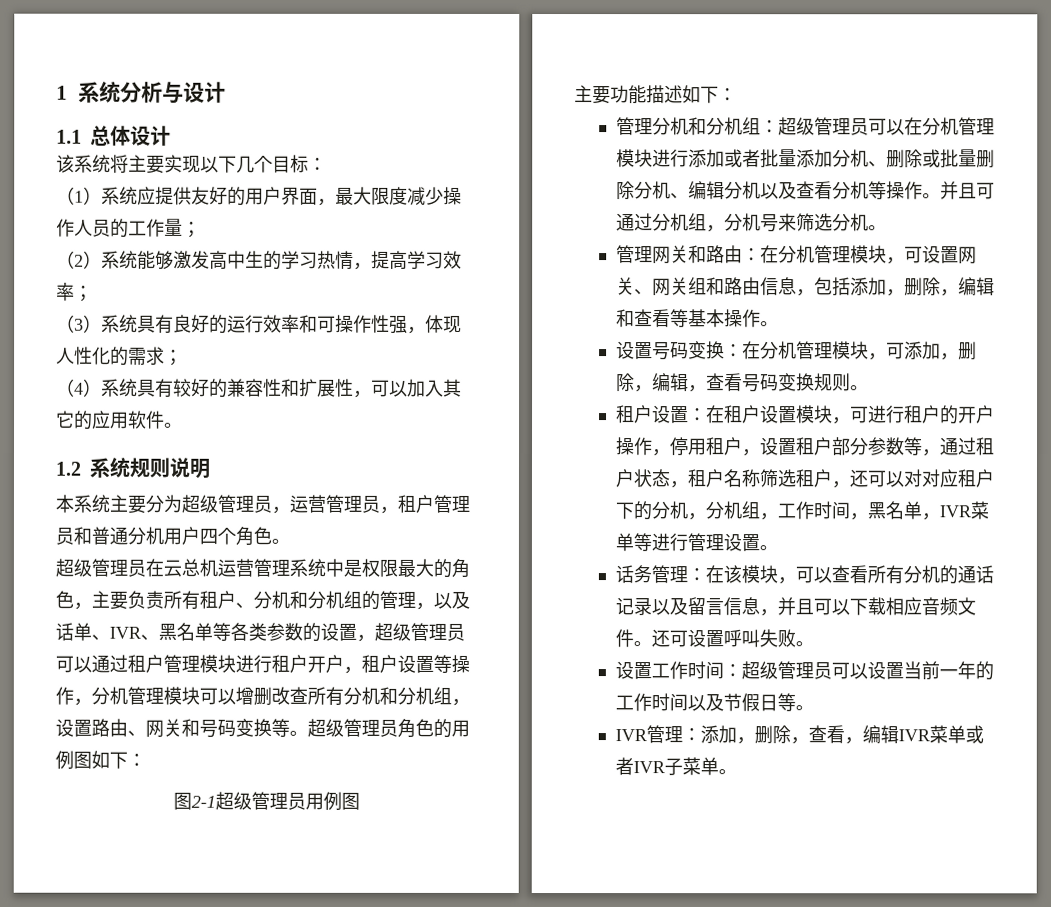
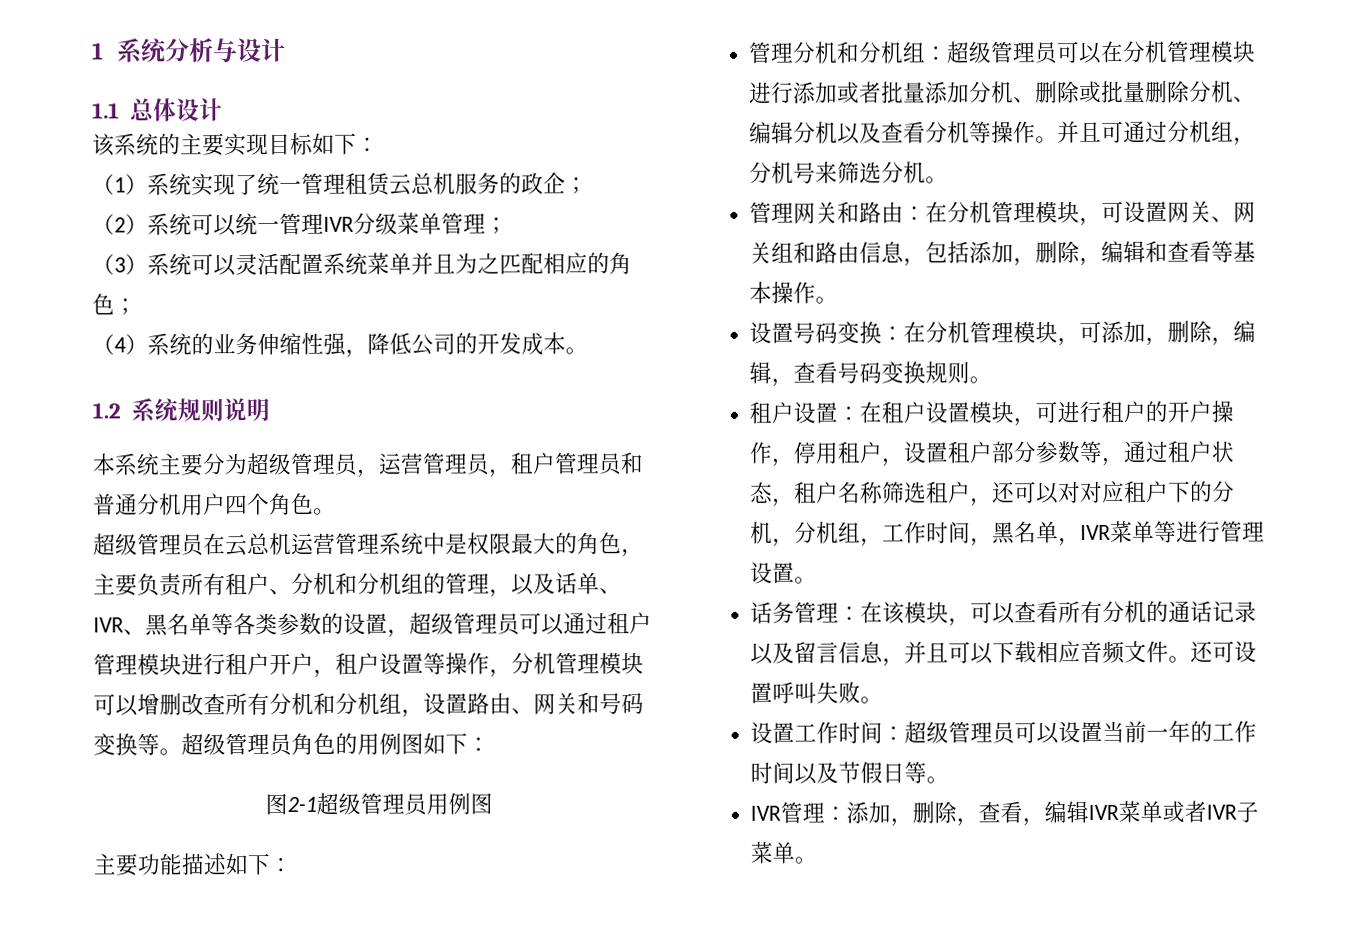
- 该系统将主要实现以下几个目标：
+ 该系统的主要实现目标如下：
- （1）系统应提供友好的用户界面，最大限度减少操作人员的工作量；
- （2）系统能够激发高中生的学习热情，提高学习效率；
- （3）系统具有良好的运行效率和可操作性强，体现人性化的需求；
- （4）系统具有较好的兼容性和扩展性，可以加入其它的应用软件。
+ （1）系统实现了统一管理租赁云总机服务的政企；
+ （2）系统可以统一管理IVR分级菜单管理；
+ （3）系统可以灵活配置系统菜单并且为之匹配相应的角色；
+ （4）系统的业务伸缩性强，降低公司的开发成本。

